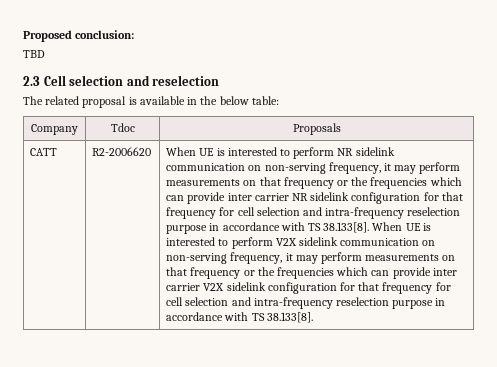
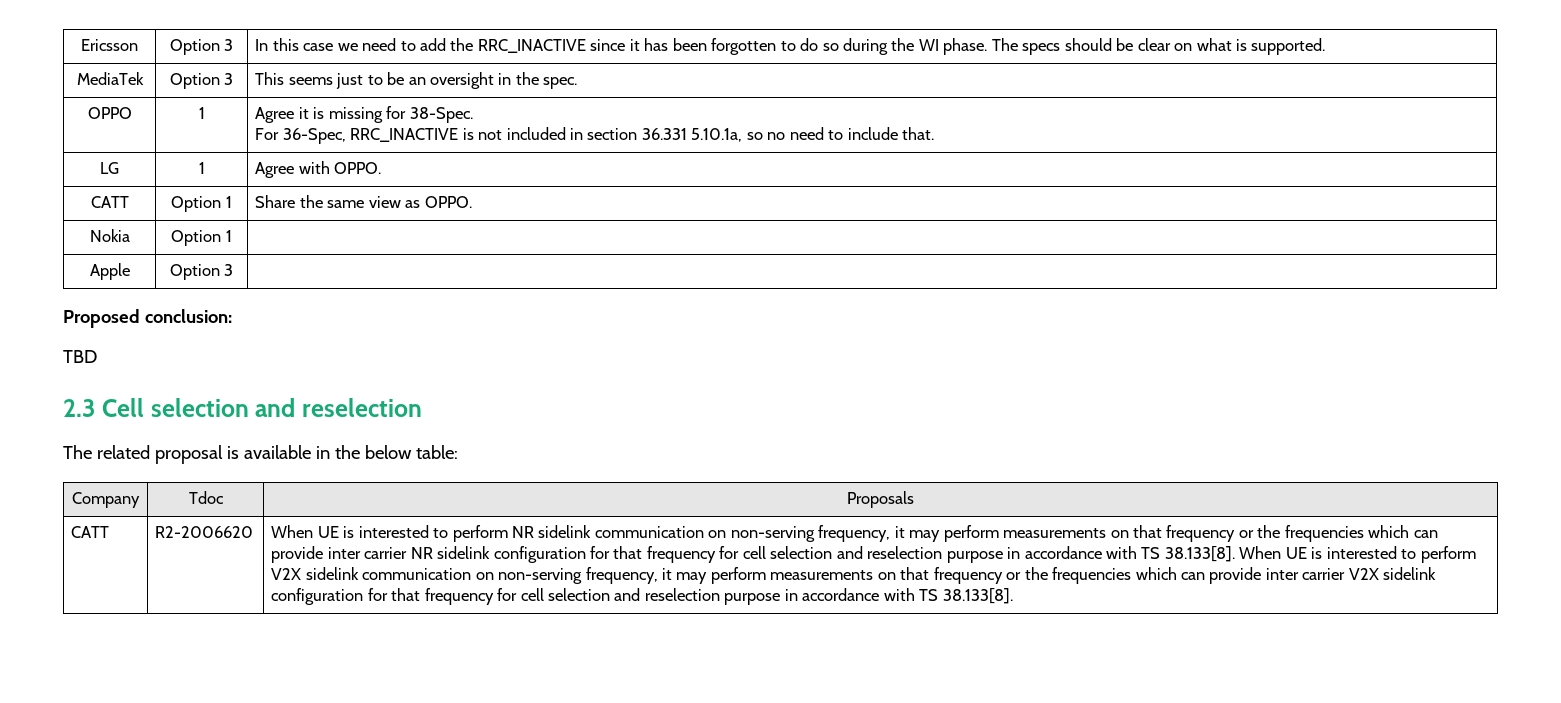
+ Ericsson | Option 3 | In this case we need to add the RRC_INACTIVE since it has been forgotten to do so during the WI phase. The specs should be clear on what is supported.
+ MediaTek | Option 3 | This seems just to be an oversight in the spec.
+ OPPO | 1 | Agree it is missing for 38-Spec.
+ For 36-Spec, RRC_INACTIVE is not included in section 36.331 5.10.1a, so no need to include that.
+ LG | 1 | Agree with OPPO.
+ CATT | Option 1 | Share the same view as OPPO.
+ Nokia | Option 1 |
+ Apple | Option 3 |
- When UE is interested to perform NR sidelink communication on non-serving frequency, it may perform measurements on that frequency or the frequencies which can provide inter carrier NR sidelink configuration for that frequency for cell selection and intra-frequency reselection purpose in accordance with TS 38.133[8]. When UE is interested to perform V2X sidelink communication on non-serving frequency, it may perform measurements on that frequency or the frequencies which can provide inter carrier V2X sidelink configuration for that frequency for cell selection and intra-frequency reselection purpose in accordance with TS 38.133[8].
+ When UE is interested to perform NR sidelink communication on non-serving frequency, it may perform measurements on that frequency or the frequencies which can provide inter carrier NR sidelink configuration for that frequency for cell selection and reselection purpose in accordance with TS 38.133[8]. When UE is interested to perform V2X sidelink communication on non-serving frequency, it may perform measurements on that frequency or the frequencies which can provide inter carrier V2X sidelink configuration for that frequency for cell selection and reselection purpose in accordance with TS 38.133[8].

